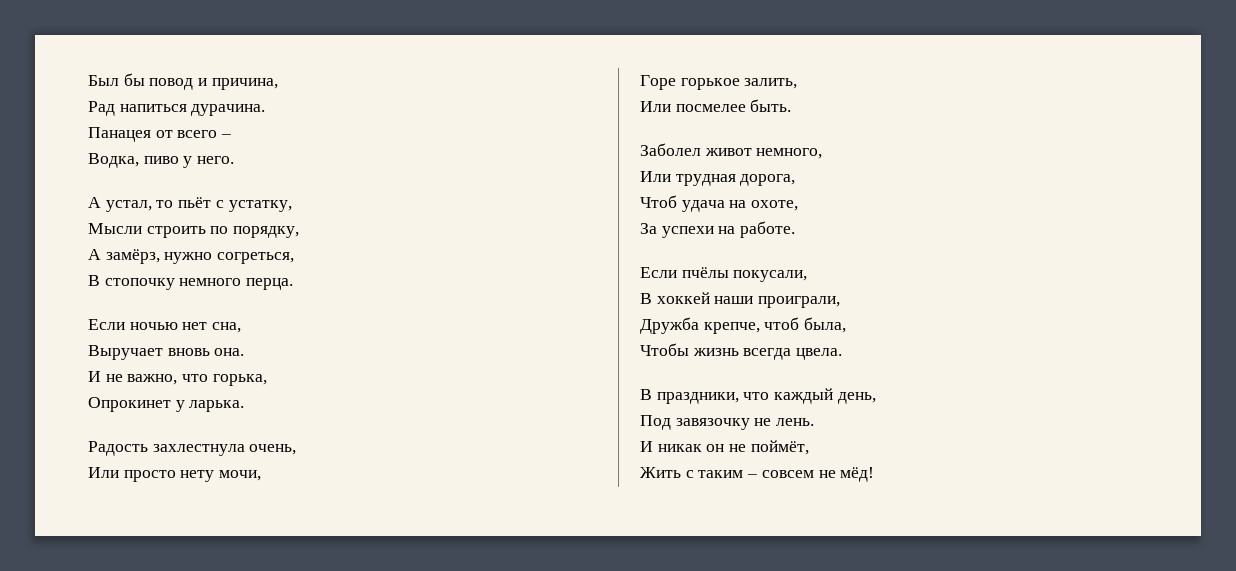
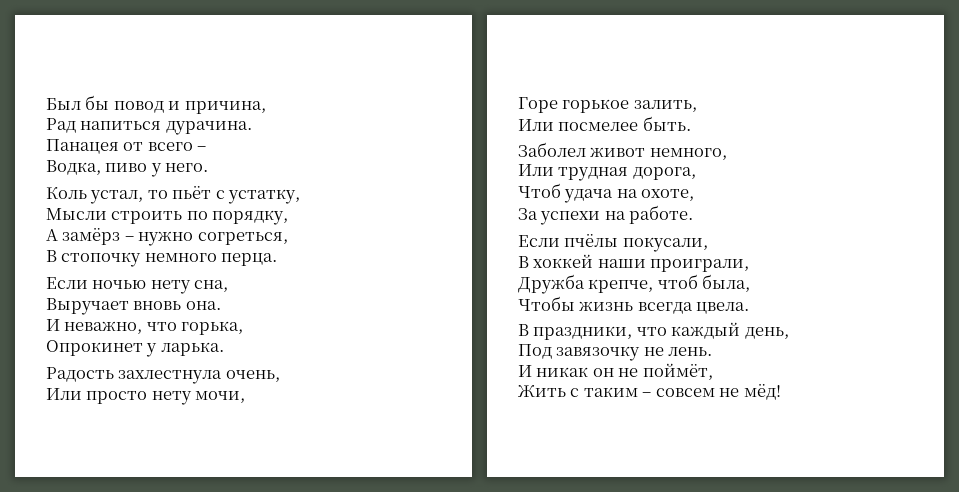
- А устал, то пьёт с устатку,
+ Коль устал, то пьёт с устатку,
- А замёрз, нужно согреться,
+ А замёрз – нужно согреться,
- Если ночью нет сна,
+ Если ночью нету сна,
- И не важно, что горька,
+ И неважно, что горька,

